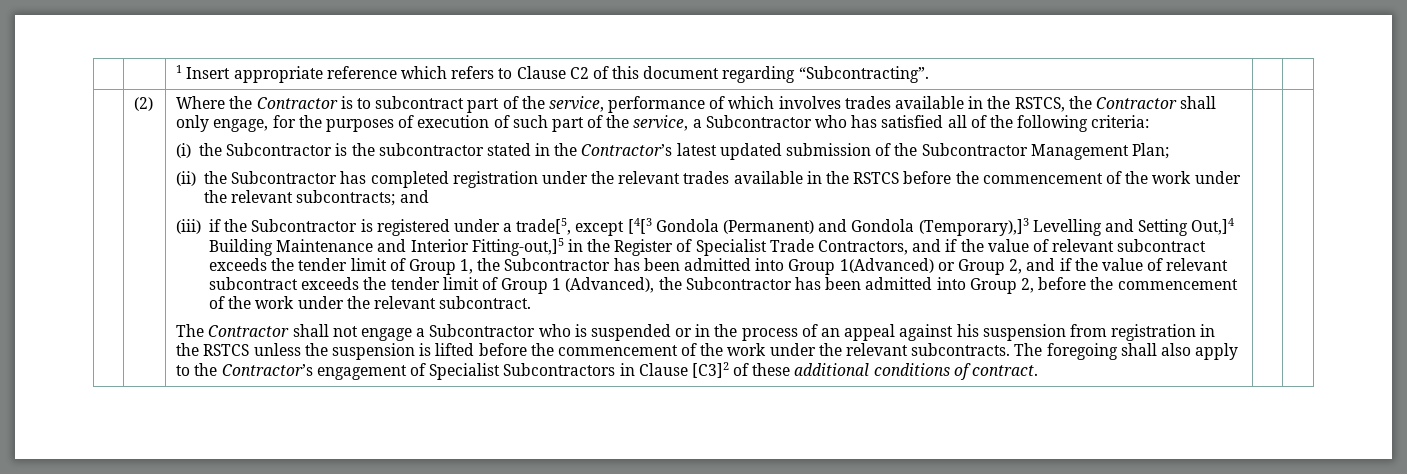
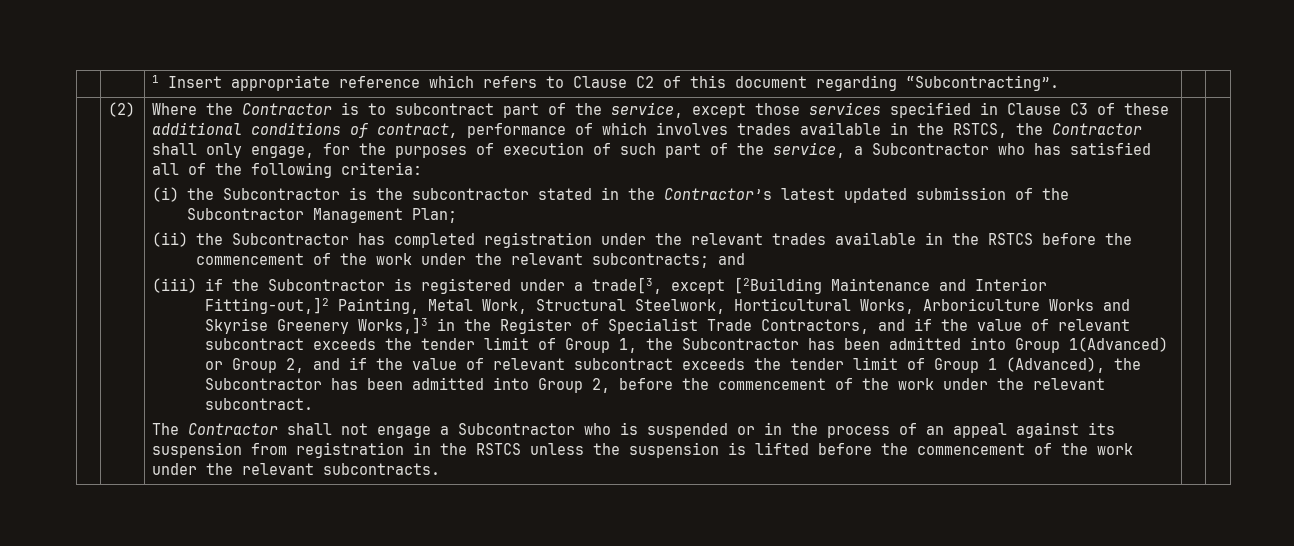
- Where the Contractor is to subcontract part of the service, performance of which involves trades available in the RSTCS, the Contractor shall only engage, for the purposes of execution of such part of the service, a Subcontractor who has satisfied all of the following criteria:
+ Where the Contractor is to subcontract part of the service, except those services specified in Clause C3 of these additional conditions of contract, performance of which involves trades available in the RSTCS, the Contractor shall only engage, for the purposes of execution of such part of the service, a Subcontractor who has satisfied all of the following criteria:
- (iii) if the Subcontractor is registered under a trade[5, except [4[3 Gondola (Permanent) and Gondola (Temporary),]3 Levelling and Setting Out,]4 Building Maintenance and Interior Fitting-out,]5 in the Register of Specialist Trade Contractors, and if the value of relevant subcontract exceeds the tender limit of Group 1, the Subcontractor has been admitted into Group 1(Advanced) or Group 2, and if the value of relevant subcontract exceeds the tender limit of Group 1 (Advanced), the Subcontractor has been admitted into Group 2, before the commencement of the work under the relevant subcontract.
+ (iii) if the Subcontractor is registered under a trade[3, except [2Building Maintenance and Interior Fitting-out,]2 Painting, Metal Work, Structural Steelwork, Horticultural Works, Arboriculture Works and Skyrise Greenery Works,]3 in the Register of Specialist Trade Contractors, and if the value of relevant subcontract exceeds the tender limit of Group 1, the Subcontractor has been admitted into Group 1(Advanced) or Group 2, and if the value of relevant subcontract exceeds the tender limit of Group 1 (Advanced), the Subcontractor has been admitted into Group 2, before the commencement of the work under the relevant subcontract.
- The Contractor shall not engage a Subcontractor who is suspended or in the process of an appeal against his suspension from registration in the RSTCS unless the suspension is lifted before the commencement of the work under the relevant subcontracts. The foregoing shall also apply to the Contractor’s engagement of Specialist Subcontractors in Clause [C3]2 of these additional conditions of contract.
+ The Contractor shall not engage a Subcontractor who is suspended or in the process of an appeal against its suspension from registration in the RSTCS unless the suspension is lifted before the commencement of the work under the relevant subcontracts.

